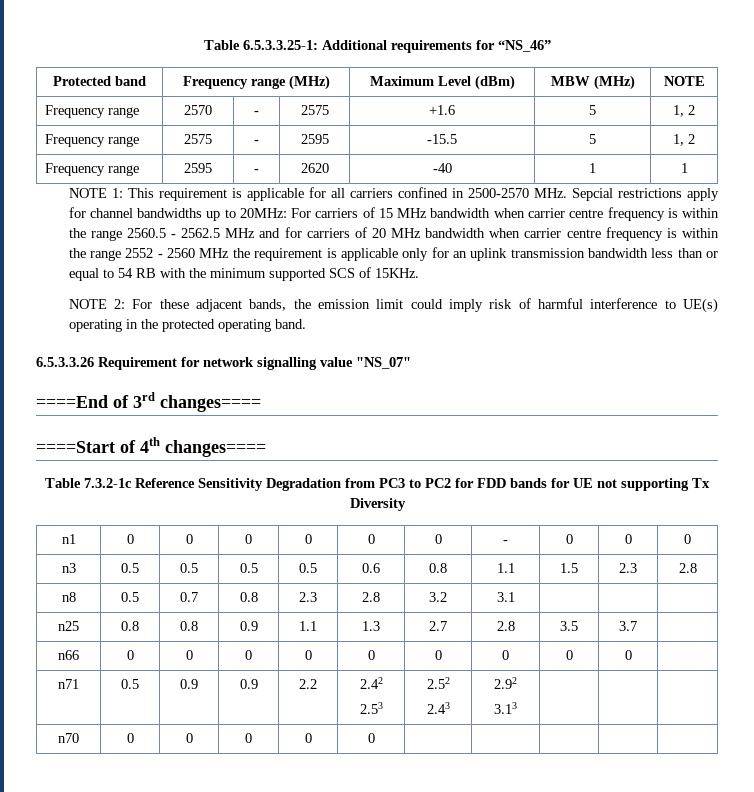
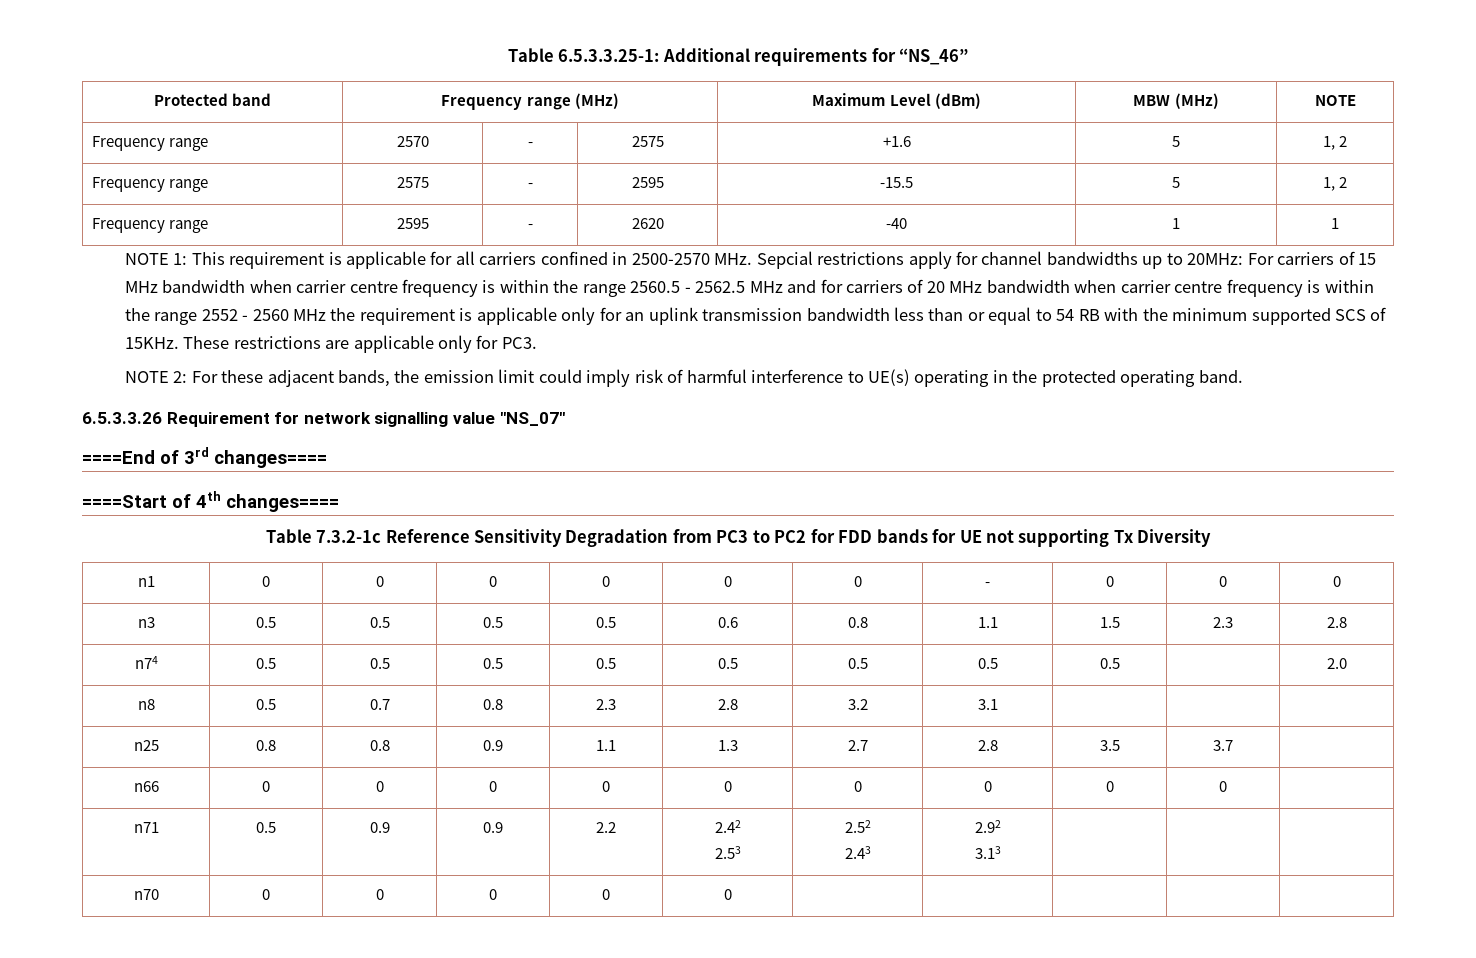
+ These restrictions are applicable only for PC3.
+ n74 | 0.5 | 0.5 | 0.5 | 0.5 | 0.5 | 0.5 | 0.5 | 0.5 | | 2.0

